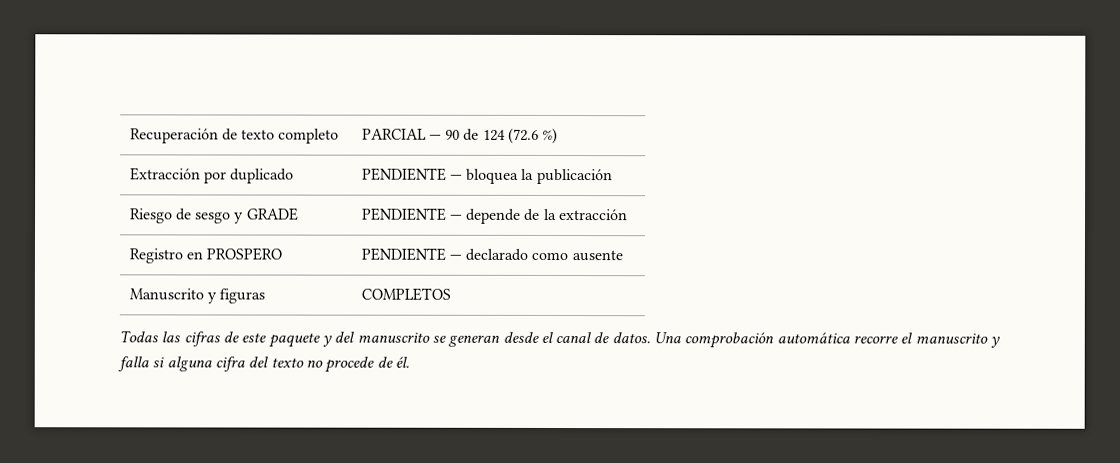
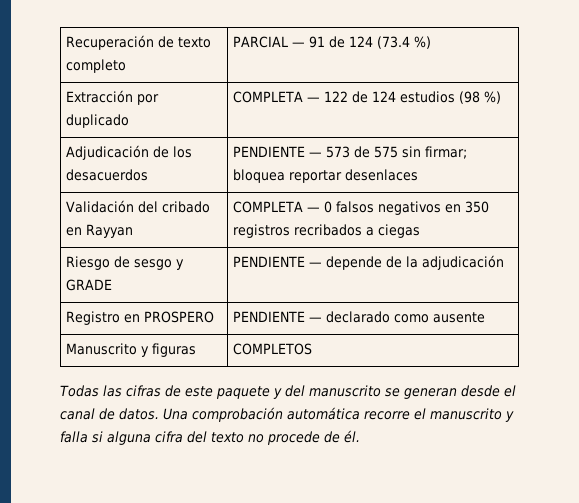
- Recuperación de texto completo | PARCIAL — 90 de 124 (72.6 %)
+ Recuperación de texto completo | PARCIAL — 91 de 124 (73.4 %)
- Extracción por duplicado | PENDIENTE — bloquea la publicación
+ Extracción por duplicado | COMPLETA — 122 de 124 estudios (98 %)
+ Adjudicación de los desacuerdos | PENDIENTE — 573 de 575 sin firmar; bloquea reportar desenlaces
+ Validación del cribado en Rayyan | COMPLETA — 0 falsos negativos en 350 registros recribados a ciegas
- Riesgo de sesgo y GRADE | PENDIENTE — depende de la extracción
+ Riesgo de sesgo y GRADE | PENDIENTE — depende de la adjudicación

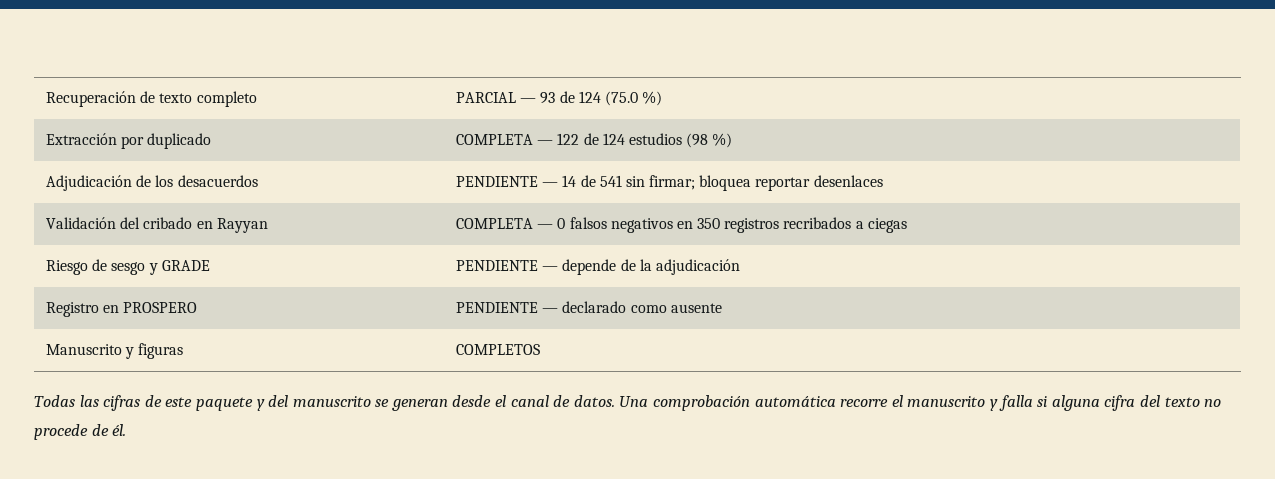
- Recuperación de texto completo | PARCIAL — 91 de 124 (73.4 %)
+ Recuperación de texto completo | PARCIAL — 93 de 124 (75.0 %)
- Adjudicación de los desacuerdos | PENDIENTE — 573 de 575 sin firmar; bloquea reportar desenlaces
+ Adjudicación de los desacuerdos | PENDIENTE — 14 de 541 sin firmar; bloquea reportar desenlaces

